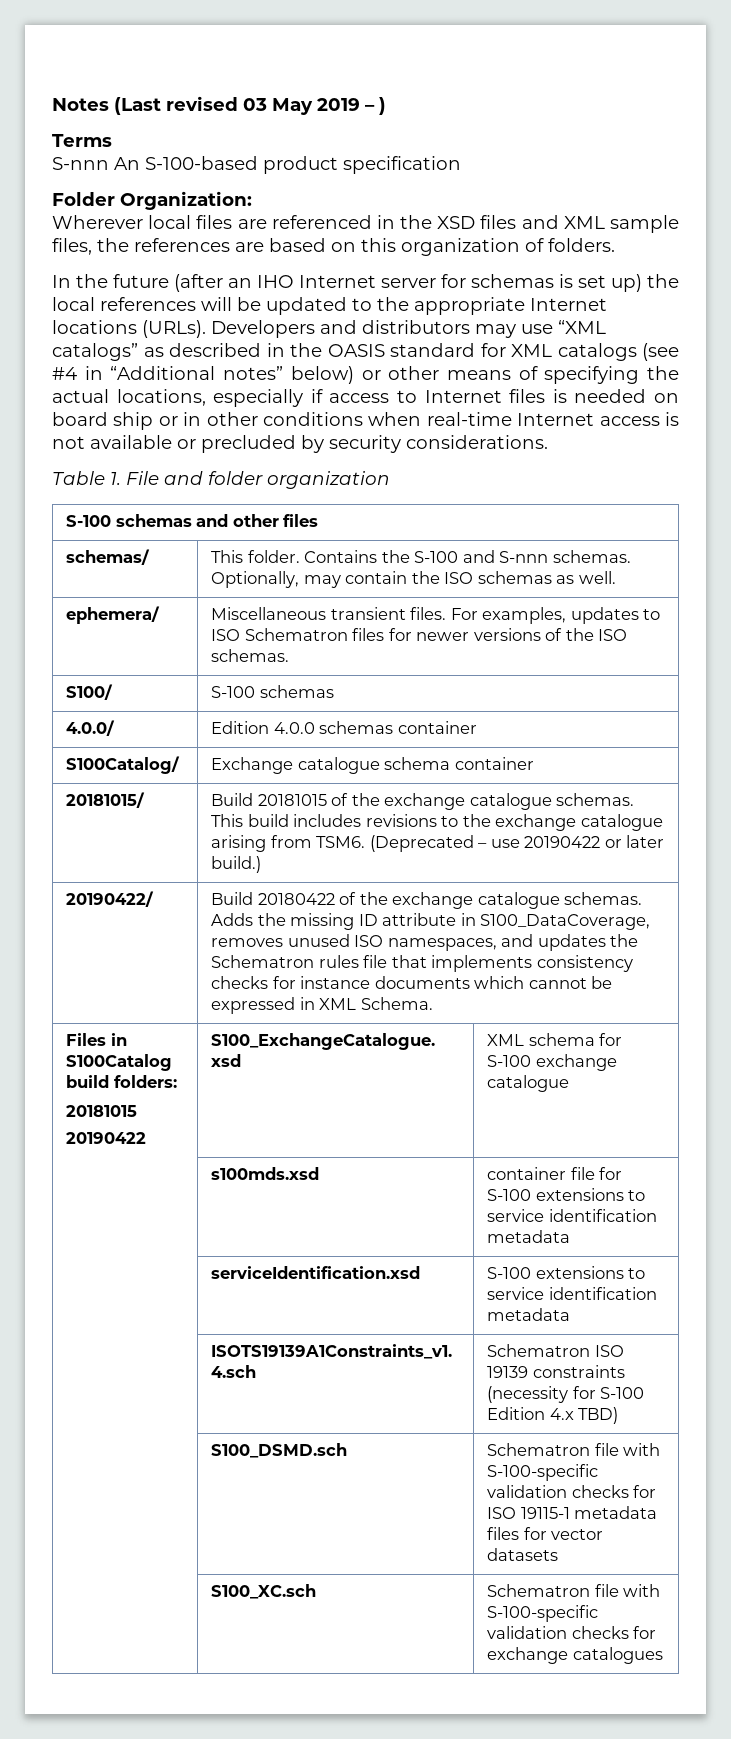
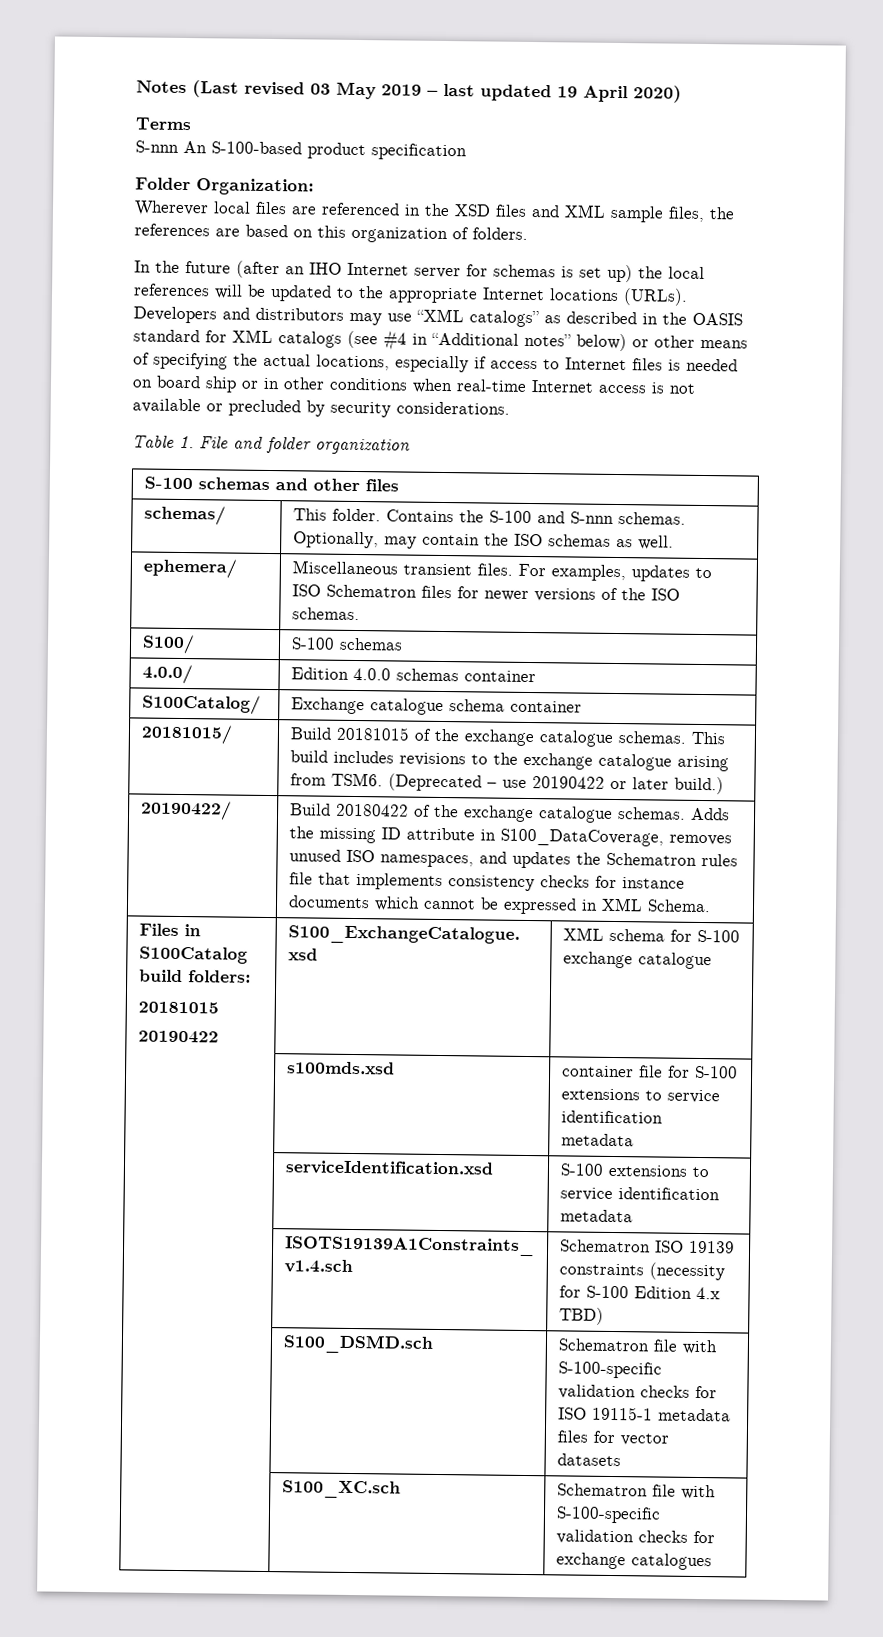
- Notes (Last revised 03 May 2019 – )
+ Notes (Last revised 03 May 2019 – last updated 19 April 2020)

